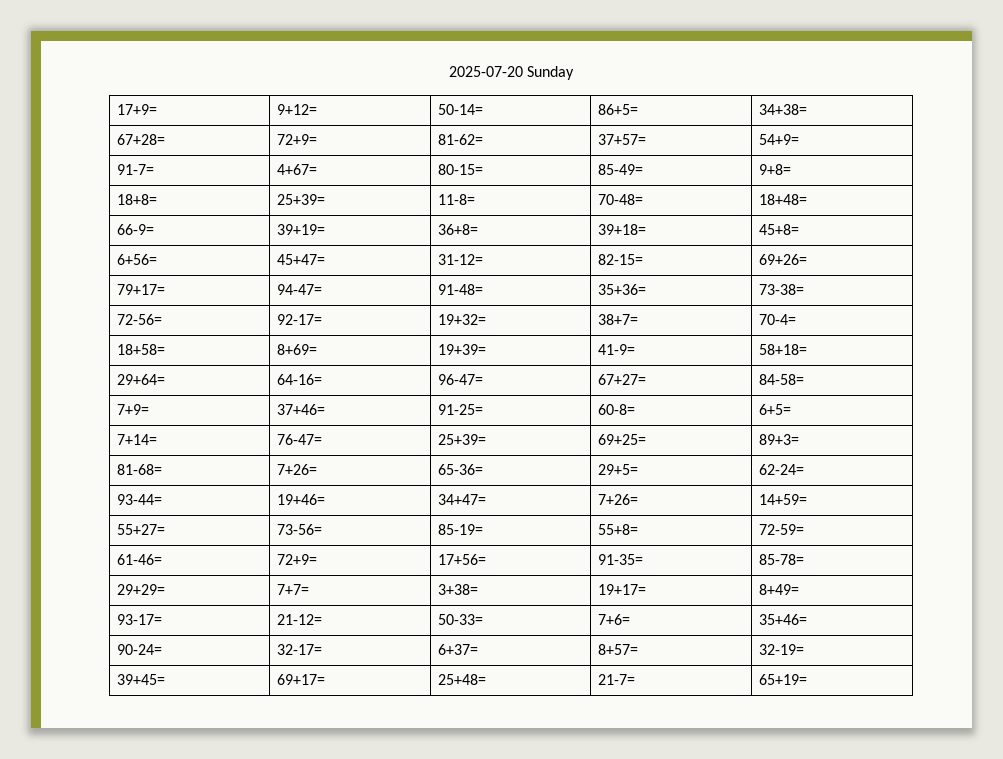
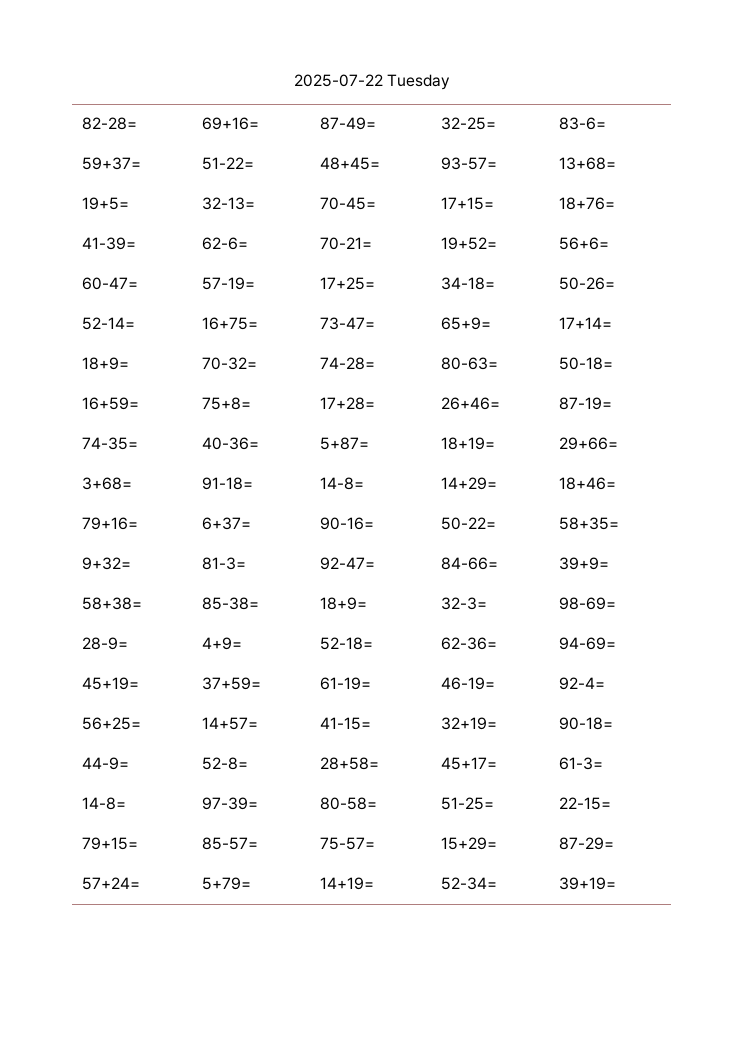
- 2025-07-20 Sunday
- 17+9= | 9+12= | 50-14= | 86+5= | 34+38=
- 67+28= | 72+9= | 81-62= | 37+57= | 54+9=
- 91-7= | 4+67= | 80-15= | 85-49= | 9+8=
- 18+8= | 25+39= | 11-8= | 70-48= | 18+48=
- 66-9= | 39+19= | 36+8= | 39+18= | 45+8=
- 6+56= | 45+47= | 31-12= | 82-15= | 69+26=
- 79+17= | 94-47= | 91-48= | 35+36= | 73-38=
- 72-56= | 92-17= | 19+32= | 38+7= | 70-4=
- 18+58= | 8+69= | 19+39= | 41-9= | 58+18=
- 29+64= | 64-16= | 96-47= | 67+27= | 84-58=
- 7+9= | 37+46= | 91-25= | 60-8= | 6+5=
- 7+14= | 76-47= | 25+39= | 69+25= | 89+3=
- 81-68= | 7+26= | 65-36= | 29+5= | 62-24=
- 93-44= | 19+46= | 34+47= | 7+26= | 14+59=
- 55+27= | 73-56= | 85-19= | 55+8= | 72-59=
- 61-46= | 72+9= | 17+56= | 91-35= | 85-78=
- 29+29= | 7+7= | 3+38= | 19+17= | 8+49=
- 93-17= | 21-12= | 50-33= | 7+6= | 35+46=
- 90-24= | 32-17= | 6+37= | 8+57= | 32-19=
- 39+45= | 69+17= | 25+48= | 21-7= | 65+19=
+ 2025-07-22 Tuesday
+ 82-28= | 69+16= | 87-49= | 32-25= | 83-6=
+ 59+37= | 51-22= | 48+45= | 93-57= | 13+68=
+ 19+5= | 32-13= | 70-45= | 17+15= | 18+76=
+ 41-39= | 62-6= | 70-21= | 19+52= | 56+6=
+ 60-47= | 57-19= | 17+25= | 34-18= | 50-26=
+ 52-14= | 16+75= | 73-47= | 65+9= | 17+14=
+ 18+9= | 70-32= | 74-28= | 80-63= | 50-18=
+ 16+59= | 75+8= | 17+28= | 26+46= | 87-19=
+ 74-35= | 40-36= | 5+87= | 18+19= | 29+66=
+ 3+68= | 91-18= | 14-8= | 14+29= | 18+46=
+ 79+16= | 6+37= | 90-16= | 50-22= | 58+35=
+ 9+32= | 81-3= | 92-47= | 84-66= | 39+9=
+ 58+38= | 85-38= | 18+9= | 32-3= | 98-69=
+ 28-9= | 4+9= | 52-18= | 62-36= | 94-69=
+ 45+19= | 37+59= | 61-19= | 46-19= | 92-4=
+ 56+25= | 14+57= | 41-15= | 32+19= | 90-18=
+ 44-9= | 52-8= | 28+58= | 45+17= | 61-3=
+ 14-8= | 97-39= | 80-58= | 51-25= | 22-15=
+ 79+15= | 85-57= | 75-57= | 15+29= | 87-29=
+ 57+24= | 5+79= | 14+19= | 52-34= | 39+19=

